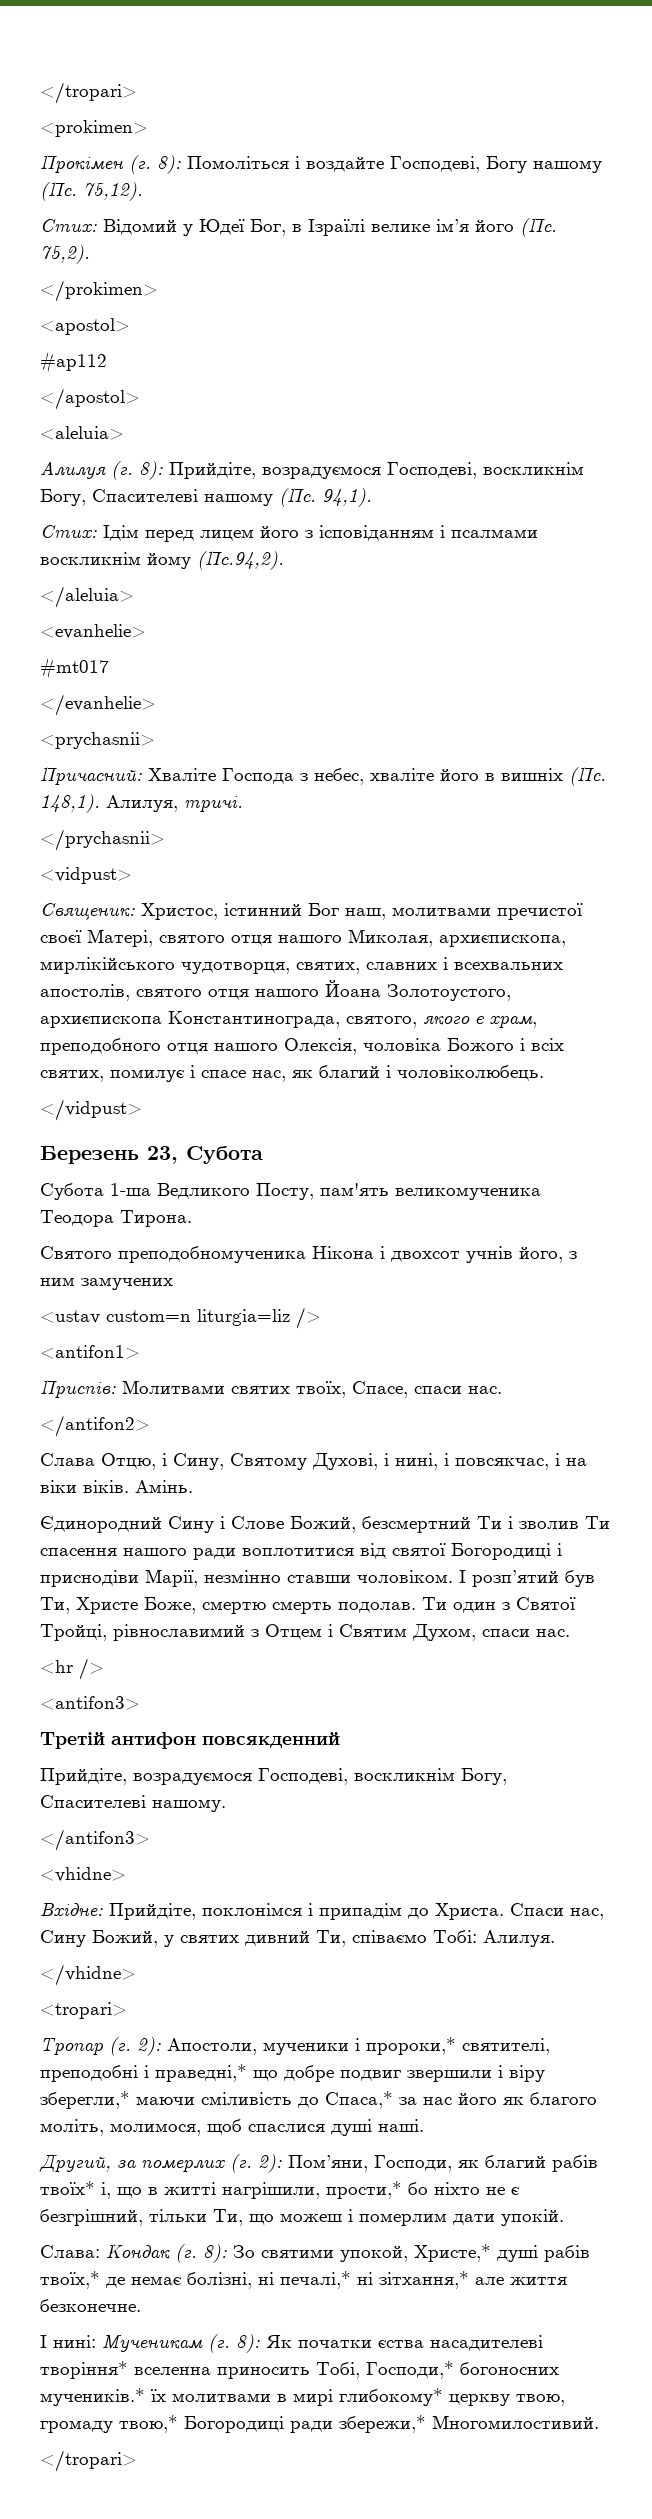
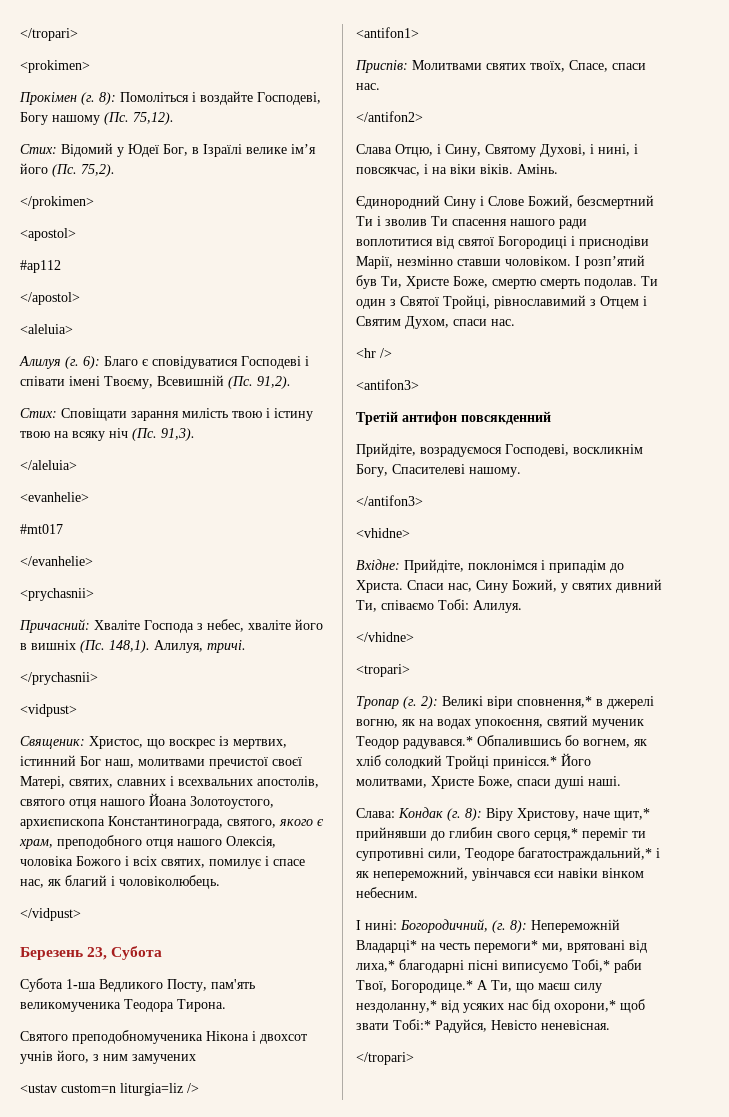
- Алилуя (г. 8): Прийдіте, возрадуємося Господеві, воскликнім Богу, Спасителеві нашому (Пс. 94,1).
- Стих: Ідім перед лицем його з ісповіданням і псалмами воскликнім йому (Пс.94,2).
+ Алилуя (г. 6): Благо є сповідуватися Господеві і співати імені Твоєму, Всевишній (Пс. 91,2).
+ Стих: Сповіщати зарання милість твою і істину твою на всяку ніч (Пс. 91,3).
- Священик: Христос, істинний Бог наш, молитвами пречистої своєї Матері, святого отця нашого Миколая, архиєпископа, мирлікійського чудотворця, святих, славних і всехвальних апостолів, святого отця нашого Йоана Золотоустого, архиєпископа Константинограда, святого, якого є храм, преподобного отця нашого Олексія, чоловіка Божого і всіх святих, помилує і спасе нас, як благий і чоловіколюбець.
+ Священик: Христос, що воскрес із мертвих, істинний Бог наш, молитвами пречистої своєї Матері, святих, славних і всехвальних апостолів, святого отця нашого Йоана Золотоустого, архиєпископа Константинограда, святого, якого є храм, преподобного отця нашого Олексія, чоловіка Божого і всіх святих, помилує і спасе нас, як благий і чоловіколюбець.
- Тропар (г. 2): Апостоли, мученики і пророки,* святителі, преподобні і праведні,* що добре подвиг звершили і віру зберегли,* маючи сміливість до Спаса,* за нас його як благого моліть, молимося, щоб спаслися душі наші.
- Другий, за померлих (г. 2): Пом’яни, Господи, як благий рабів твоїх* і, що в житті нагрішили, прости,* бо ніхто не є безгрішний, тільки Ти, що можеш і померлим дати упокій.
- Слава: Кондак (г. 8): Зо святими упокой, Христе,* душі рабів твоїх,* де немає болізні, ні печалі,* ні зітхання,* але життя безконечне.
+ Тропар (г. 2): Великі віри сповнення,* в джерелі вогню, як на водах упокоєння, святий мученик Теодор радувався.* Обпалившись бо вогнем, як хліб солодкий Тройці принісся.* Його молитвами, Христе Боже, спаси душі наші.
+ Слава: Кондак (г. 8): Віру Христову, наче щит,* прийнявши до глибин свого серця,* переміг ти супротивні сили, Теодоре багатостраждальний,* і як непереможний, увінчався єси навіки вінком небесним.
- І нині: Мученикам (г. 8): Як початки єства насадителеві творіння* вселенна приносить Тобі, Господи,* богоносних мучеників.* їх молитвами в мирі глибокому* церкву твою, громаду твою,* Богородиці ради збережи,* Многомилостивий.
+ І нині: Богородичний, (г. 8): Непереможній Владарці* на честь перемоги* ми, врятовані від лиха,* благодарні пісні виписуємо Тобі,* раби Твої, Богородице.* А Ти, що маєш силу нездоланну,* від усяких нас бід охорони,* щоб звати Тобі:* Радуйся, Невісто неневісная.

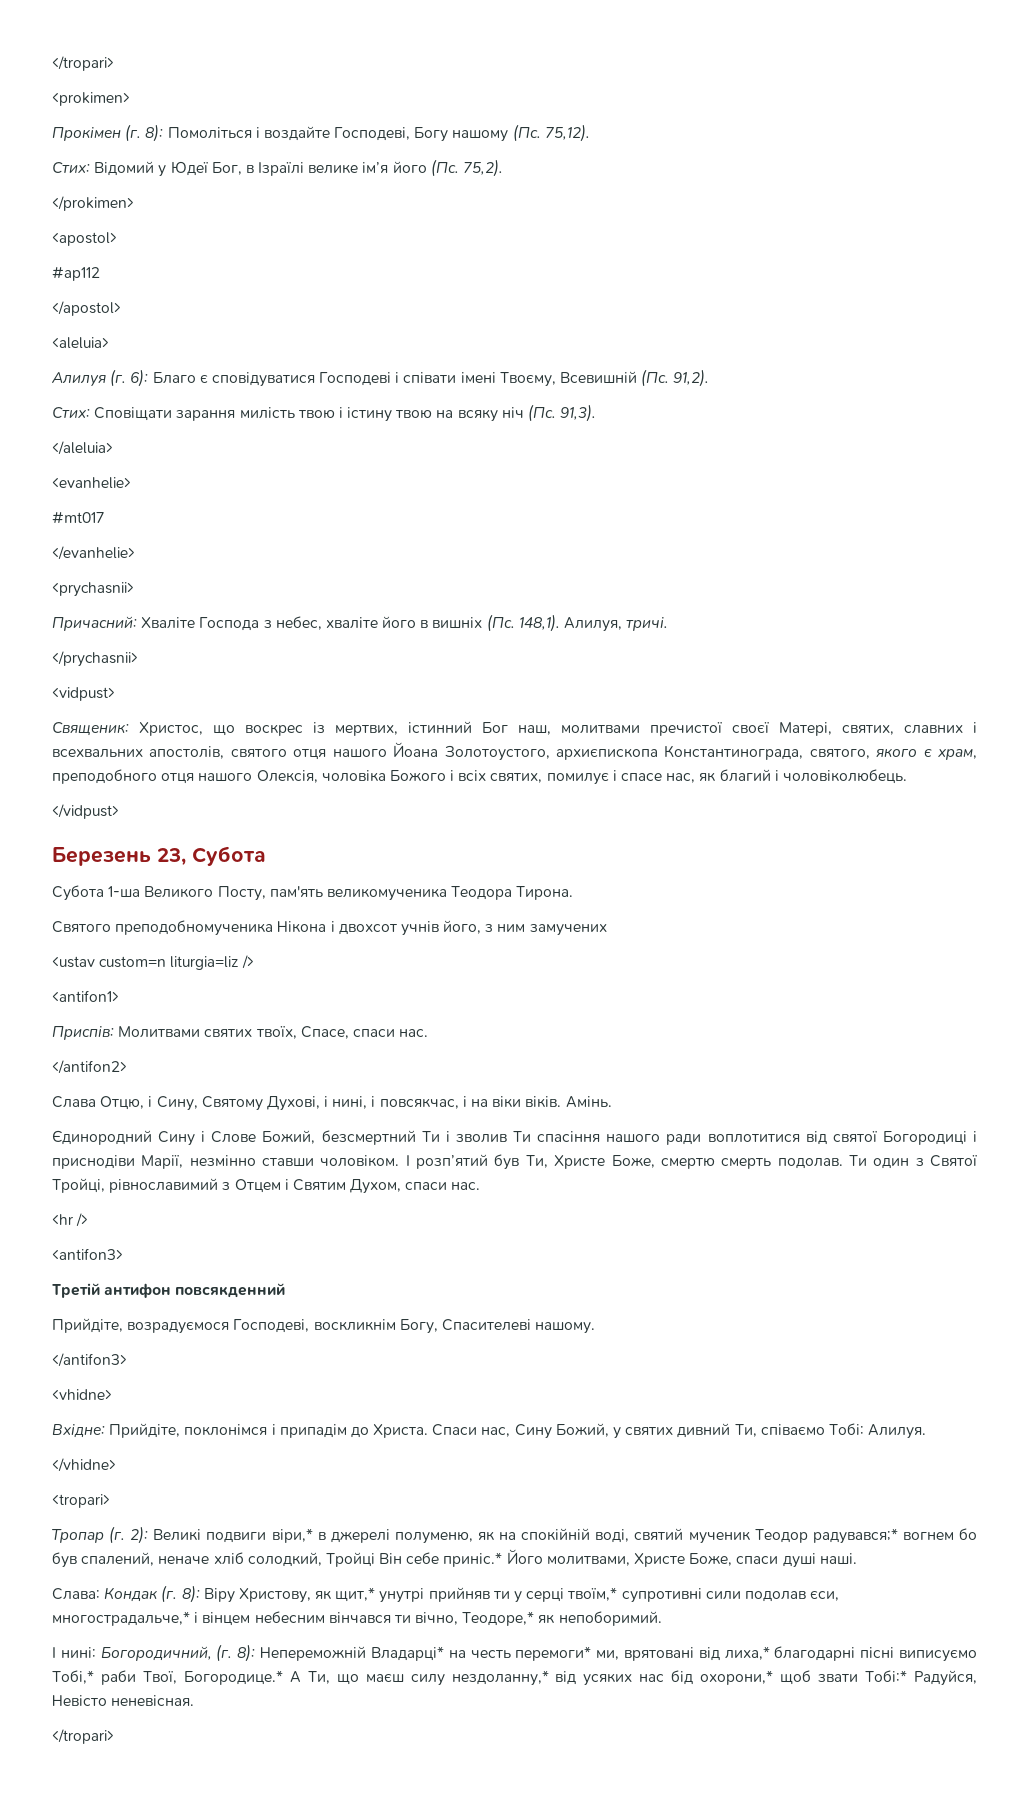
- Субота 1-ша Ведликого Посту, пам'ять великомученика Теодора Тирона.
+ Субота 1-ша Великого Посту, пам'ять великомученика Теодора Тирона.
- Єдинородний Сину і Слове Божий, безсмертний Ти і зволив Ти спасення нашого ради воплотитися від святої Богородиці і приснодіви Марії, незмінно ставши чоловіком.
+ Єдинородний Сину і Слове Божий, безсмертний Ти і зволив Ти спасіння нашого ради воплотитися від святої Богородиці і приснодіви Марії, незмінно ставши чоловіком.
- Тропар (г. 2): Великі віри сповнення,* в джерелі вогню, як на водах упокоєння, святий мученик Теодор радувався.* Обпалившись бо вогнем, як хліб солодкий Тройці принісся.* Його молитвами, Христе Боже, спаси душі наші.
+ Тропар (г. 2): Великі подвиги віри,* в джерелі полуменю, як на спокійній воді, святий мученик Теодор радувався;* вогнем бо був спалений, неначе хліб солодкий, Тройці Він себе приніс.* Його молитвами, Христе Боже, спаси душі наші.
- Слава: Кондак (г. 8): Віру Христову, наче щит,* прийнявши до глибин свого серця,* переміг ти супротивні сили, Теодоре багатостраждальний,* і як непереможний, увінчався єси навіки вінком небесним.
+ Слава: Кондак (г. 8): Віру Христову, як щит,* унутрі прийняв ти у серці твоїм,* супротивні сили подолав єси, многострадальче,* і вінцем небесним вінчався ти вічно, Теодоре,* як непоборимий.

